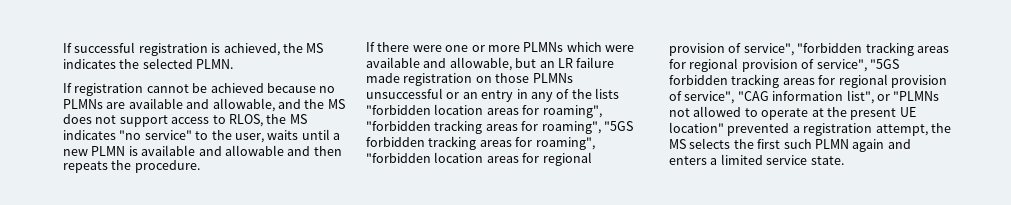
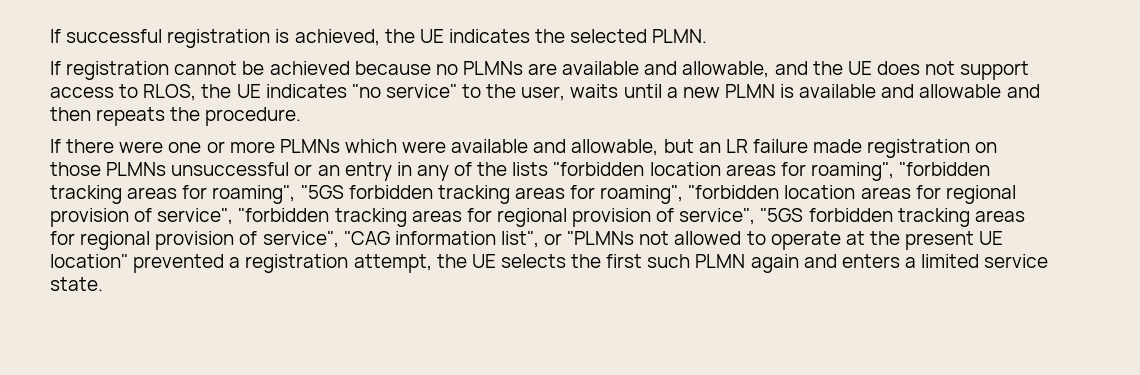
- If successful registration is achieved, the MS indicates the selected PLMN.
+ If successful registration is achieved, the UE indicates the selected PLMN.
- If registration cannot be achieved because no PLMNs are available and allowable, and the MS does not support access to RLOS, the MS indicates "no service" to the user, waits until a new PLMN is available and allowable and then repeats the procedure.
+ If registration cannot be achieved because no PLMNs are available and allowable, and the UE does not support access to RLOS, the UE indicates "no service" to the user, waits until a new PLMN is available and allowable and then repeats the procedure.
- If there were one or more PLMNs which were available and allowable, but an LR failure made registration on those PLMNs unsuccessful or an entry in any of the lists "forbidden location areas for roaming", "forbidden tracking areas for roaming", "5GS forbidden tracking areas for roaming", "forbidden location areas for regional provision of service", "forbidden tracking areas for regional provision of service", "5GS forbidden tracking areas for regional provision of service", "CAG information list", or "PLMNs not allowed to operate at the present UE location" prevented a registration attempt, the MS selects the first such PLMN again and enters a limited service state.
+ If there were one or more PLMNs which were available and allowable, but an LR failure made registration on those PLMNs unsuccessful or an entry in any of the lists "forbidden location areas for roaming", "forbidden tracking areas for roaming", "5GS forbidden tracking areas for roaming", "forbidden location areas for regional provision of service", "forbidden tracking areas for regional provision of service", "5GS forbidden tracking areas for regional provision of service", "CAG information list", or "PLMNs not allowed to operate at the present UE location" prevented a registration attempt, the UE selects the first such PLMN again and enters a limited service state.

